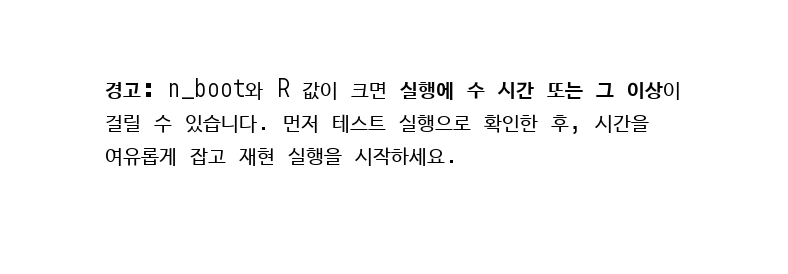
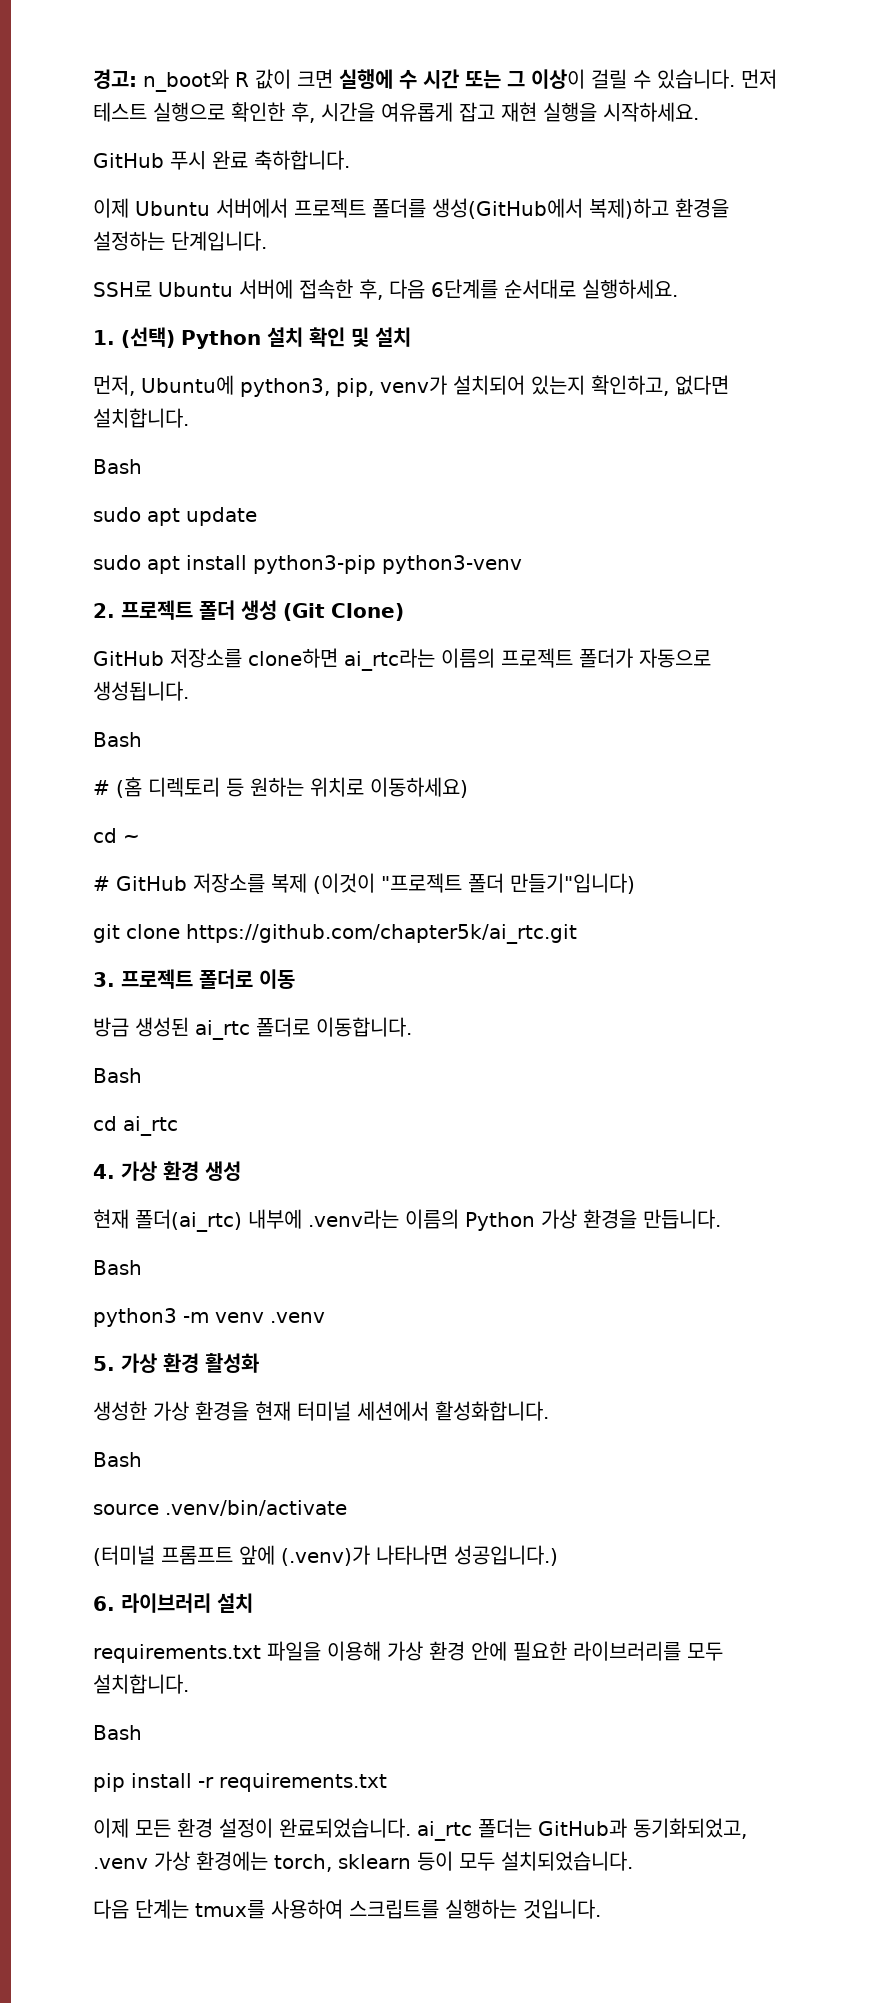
+ GitHub 푸시 완료 축하합니다.
+ 이제 Ubuntu 서버에서 프로젝트 폴더를 생성(GitHub에서 복제)하고 환경을 설정하는 단계입니다.
+ SSH로 Ubuntu 서버에 접속한 후, 다음 6단계를 순서대로 실행하세요.
+ 1. (선택) Python 설치 확인 및 설치
+ 먼저, Ubuntu에 python3, pip, venv가 설치되어 있는지 확인하고, 없다면 설치합니다.
+ Bash
+ sudo apt update
+ sudo apt install python3-pip python3-venv
+ 2. 프로젝트 폴더 생성 (Git Clone)
+ GitHub 저장소를 clone하면 ai_rtc라는 이름의 프로젝트 폴더가 자동으로 생성됩니다.
+ Bash
+ # (홈 디렉토리 등 원하는 위치로 이동하세요)
+ cd ~
+ # GitHub 저장소를 복제 (이것이 "프로젝트 폴더 만들기"입니다)
+ git clone https://github.com/chapter5k/ai_rtc.git
+ 3. 프로젝트 폴더로 이동
+ 방금 생성된 ai_rtc 폴더로 이동합니다.
+ Bash
+ cd ai_rtc
+ 4. 가상 환경 생성
+ 현재 폴더(ai_rtc) 내부에 .venv라는 이름의 Python 가상 환경을 만듭니다.
+ Bash
+ python3 -m venv .venv
+ 5. 가상 환경 활성화
+ 생성한 가상 환경을 현재 터미널 세션에서 활성화합니다.
+ Bash
+ source .venv/bin/activate
+ (터미널 프롬프트 앞에 (.venv)가 나타나면 성공입니다.)
+ 6. 라이브러리 설치
+ requirements.txt 파일을 이용해 가상 환경 안에 필요한 라이브러리를 모두 설치합니다.
+ Bash
+ pip install -r requirements.txt
+ 이제 모든 환경 설정이 완료되었습니다. ai_rtc 폴더는 GitHub과 동기화되었고, .venv 가상 환경에는 torch, sklearn 등이 모두 설치되었습니다.
+ 다음 단계는 tmux를 사용하여 스크립트를 실행하는 것입니다.

